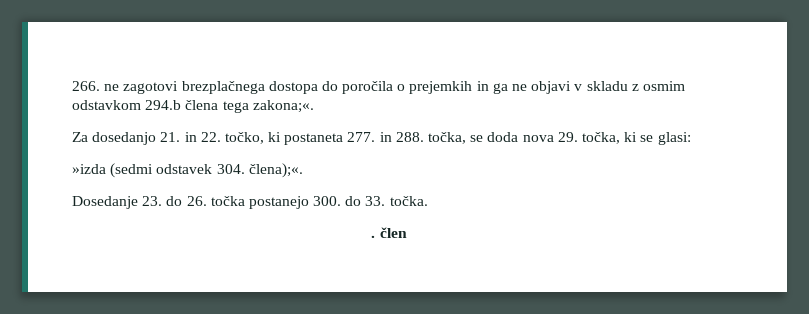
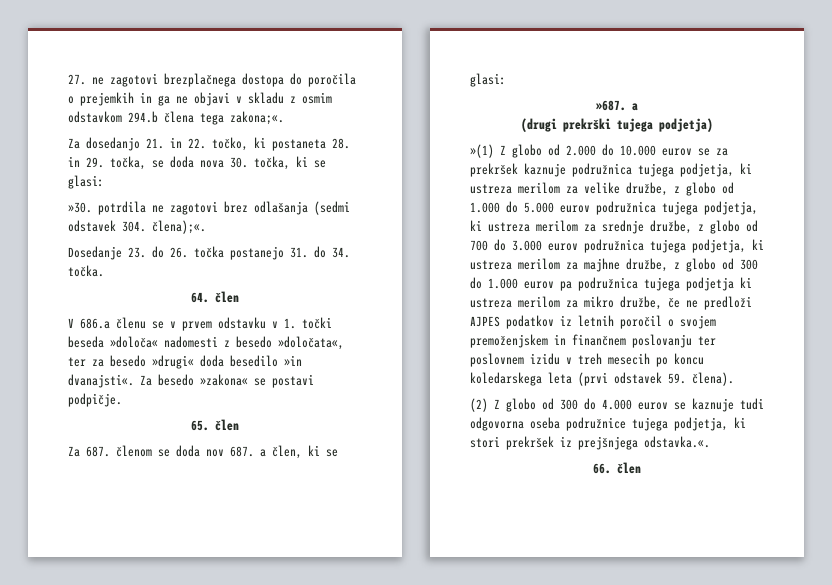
- 266. ne zagotovi brezplačnega dostopa do poročila o prejemkih in ga ne objavi v skladu z osmim odstavkom 294.b člena tega zakona;«.
+ 27. ne zagotovi brezplačnega dostopa do poročila o prejemkih in ga ne objavi v skladu z osmim odstavkom 294.b člena tega zakona;«.
- Za dosedanjo 21. in 22. točko, ki postaneta 277. in 288. točka, se doda nova 29. točka, ki se glasi:
+ Za dosedanjo 21. in 22. točko, ki postaneta 28. in 29. točka, se doda nova 30. točka, ki se glasi:
- »izda (sedmi odstavek 304. člena);«.
+ »30. potrdila ne zagotovi brez odlašanja (sedmi odstavek 304. člena);«.
- Dosedanje 23. do 26. točka postanejo 300. do 33. točka.
+ Dosedanje 23. do 26. točka postanejo 31. do 34. točka.
- . člen
+ 64. člen
+ V 686.a členu se v prvem odstavku v 1. točki beseda »določa« nadomesti z besedo »določata«, ter za besedo »drugi« doda besedilo »in dvanajsti«. Za besedo »zakona« se postavi podpičje.
+ 65. člen
+ Za 687. členom se doda nov 687. a člen, ki se glasi:
+ »687. a
+ (drugi prekrški tujega podjetja)
+ »(1) Z globo od 2.000 do 10.000 eurov se za prekršek kaznuje podružnica tujega podjetja, ki ustreza merilom za velike družbe, z globo od 1.000 do 5.000 eurov podružnica tujega podjetja, ki ustreza merilom za srednje družbe, z globo od 700 do 3.000 eurov podružnica tujega podjetja, ki ustreza merilom za majhne družbe, z globo od 300 do 1.000 eurov pa podružnica tujega podjetja ki ustreza merilom za mikro družbe, če ne predloži AJPES podatkov iz letnih poročil o svojem premoženjskem in finančnem poslovanju ter poslovnem izidu v treh mesecih po koncu koledarskega leta (prvi odstavek 59. člena).
+ (2) Z globo od 300 do 4.000 eurov se kaznuje tudi odgovorna oseba podružnice tujega podjetja, ki stori prekršek iz prejšnjega odstavka.«.
+ 66. člen

